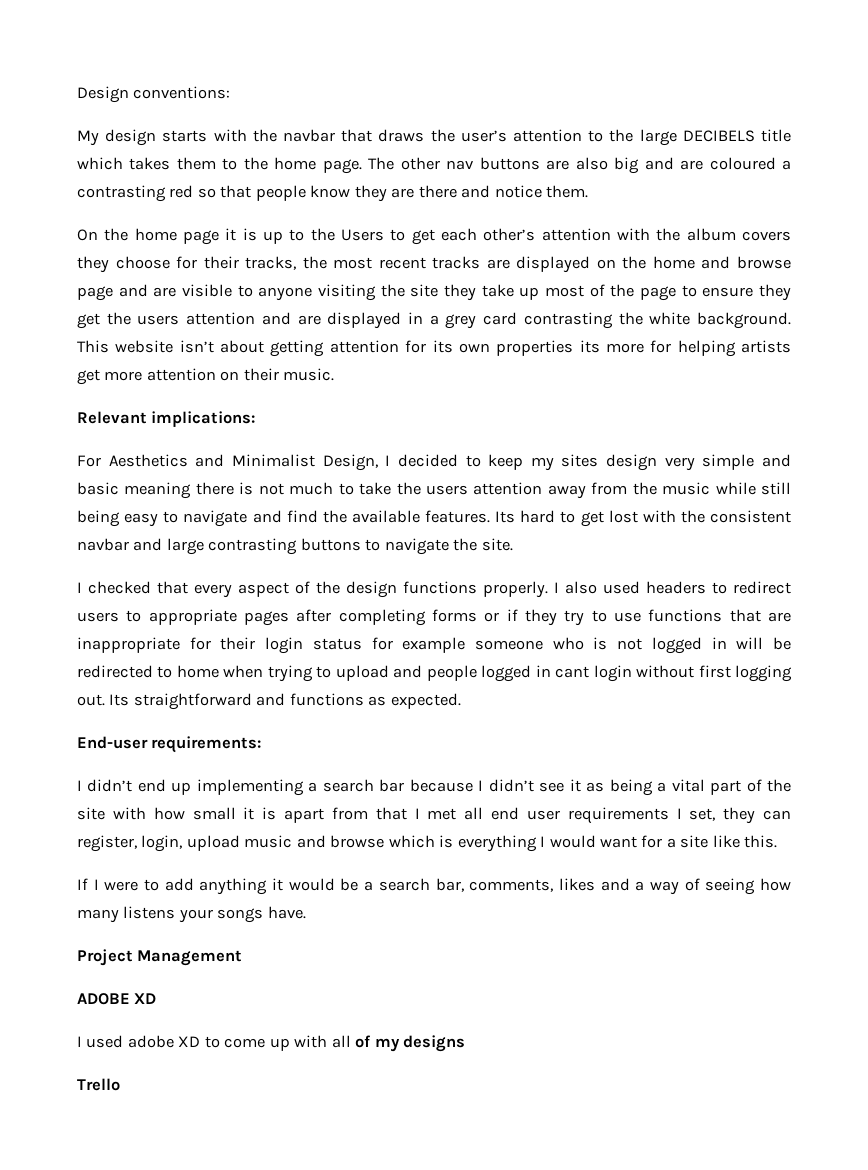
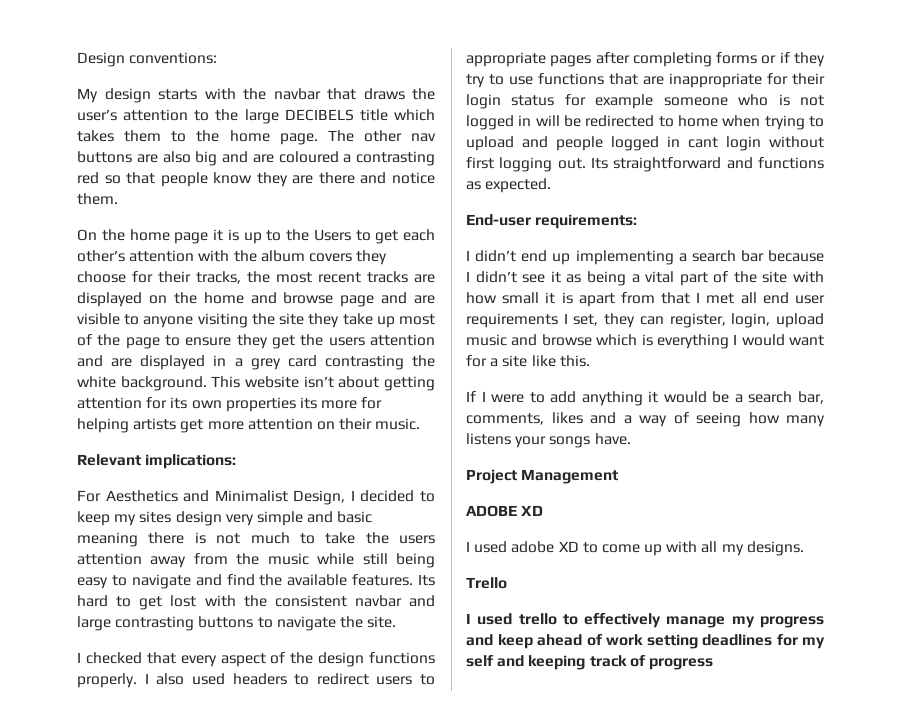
- I used adobe XD to come up with all of my designs
+ I used adobe XD to come up with all my designs.
  Trello
+ I used trello to effectively manage my progress and keep ahead of work setting deadlines for my self and keeping track of progress

